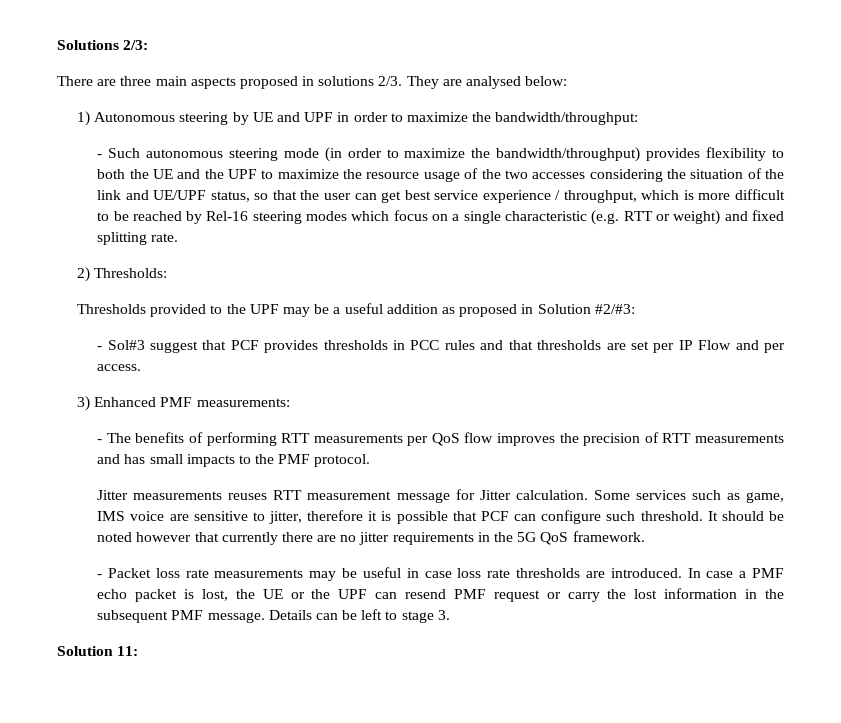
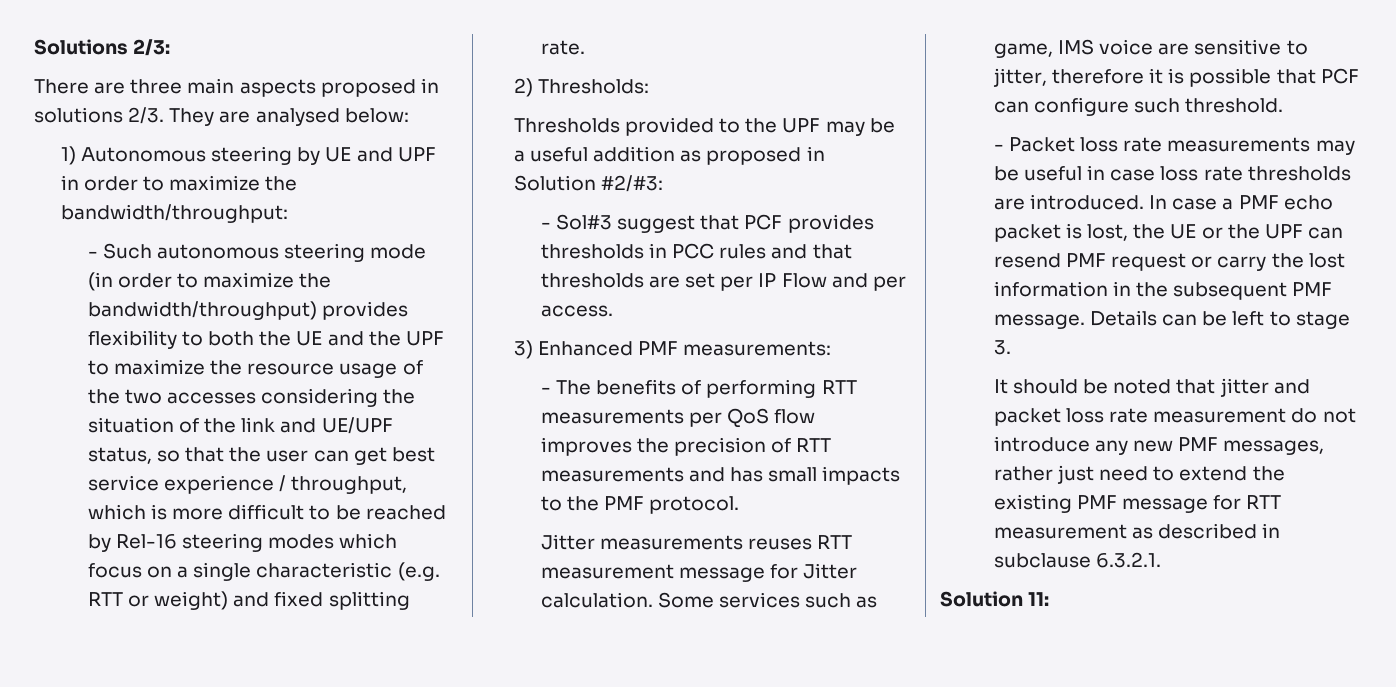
- It should be noted however that currently there are no jitter requirements in the 5G QoS framework.
+ It should be noted that jitter and packet loss rate measurement do not introduce any new PMF messages, rather just need to extend the existing PMF message for RTT measurement as described in subclause 6.3.2.1.

